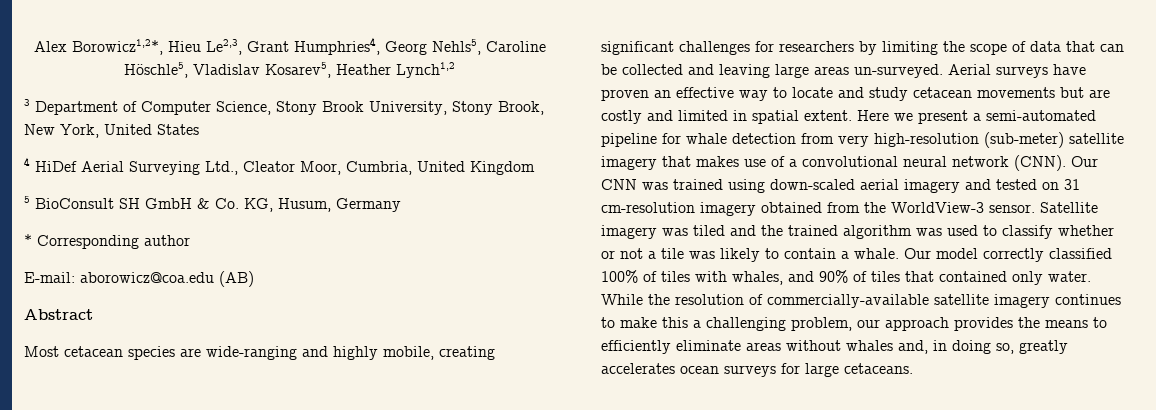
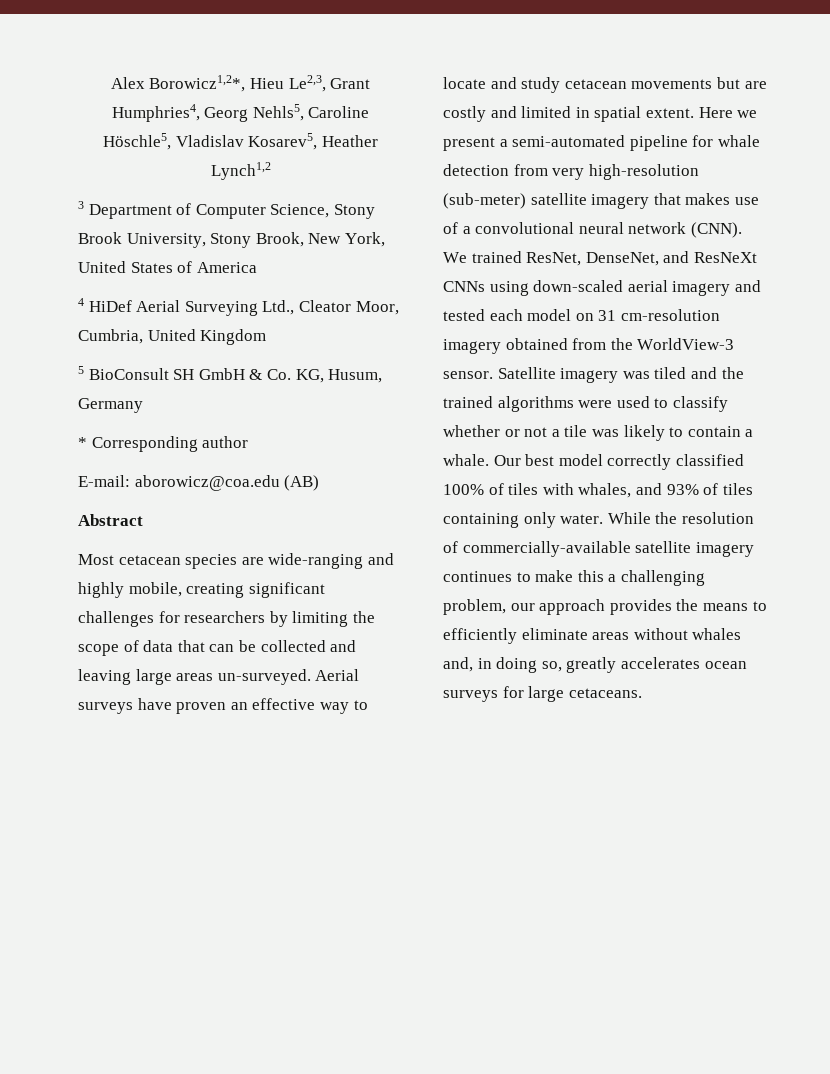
- 3 Department of Computer Science, Stony Brook University, Stony Brook, New York, United States
+ 3 Department of Computer Science, Stony Brook University, Stony Brook, New York, United States of America
- Our CNN was trained using down-scaled aerial imagery and tested on 31 cm-resolution imagery obtained from the WorldView-3 sensor.
+ We trained ResNet, DenseNet, and ResNeXt CNNs using down-scaled aerial imagery and tested each model on 31 cm-resolution imagery obtained from the WorldView-3 sensor.
- Satellite imagery was tiled and the trained algorithm was used to classify whether or not a tile was likely to contain a whale.
+ Satellite imagery was tiled and the trained algorithms were used to classify whether or not a tile was likely to contain a whale.
- Our model correctly classified 100% of tiles with whales, and 90% of tiles that contained only water.
+ Our best model correctly classified 100% of tiles with whales, and 93% of tiles containing only water.

